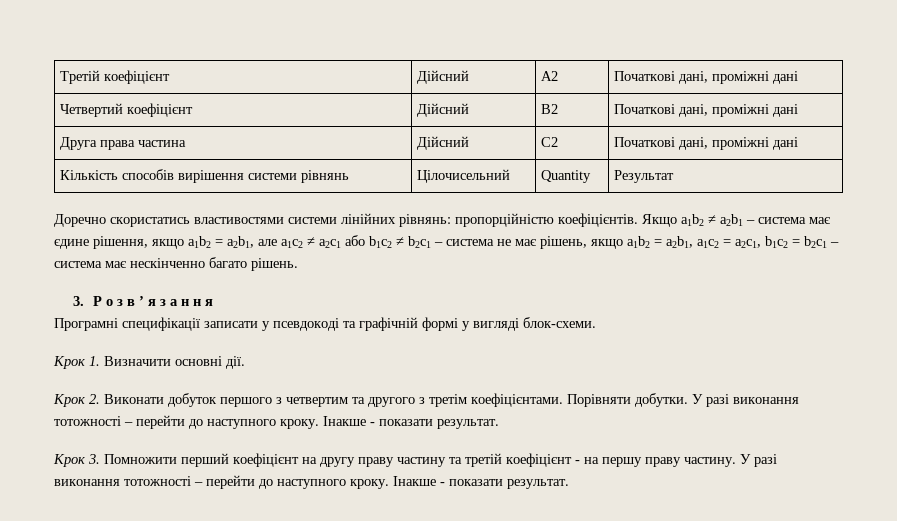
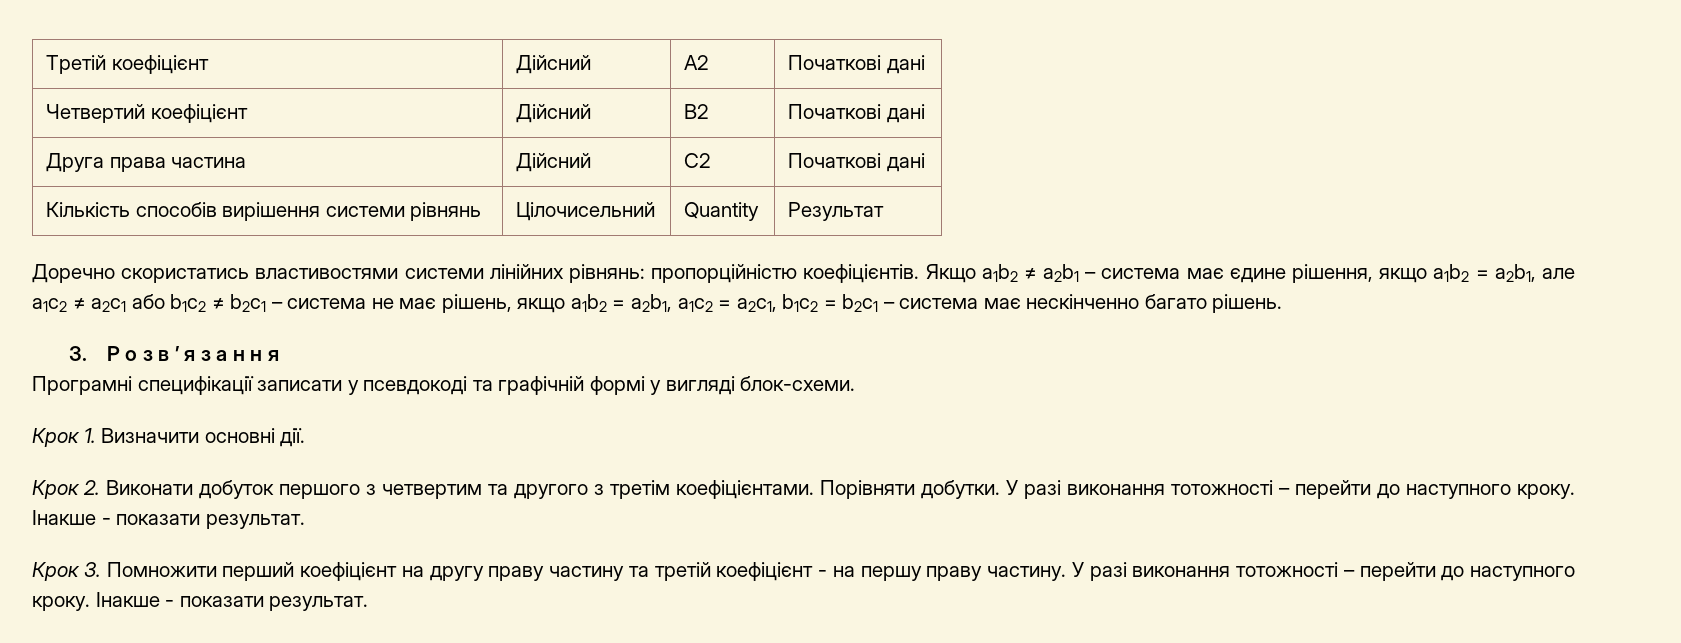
- Третій коефіцієнт | Дійсний | A2 | Початкові дані, проміжні дані
+ Третій коефіцієнт | Дійсний | A2 | Початкові дані
- Четвертий коефіцієнт | Дійсний | B2 | Початкові дані, проміжні дані
+ Четвертий коефіцієнт | Дійсний | B2 | Початкові дані
- Друга права частина | Дійсний | С2 | Початкові дані, проміжні дані
+ Друга права частина | Дійсний | С2 | Початкові дані

